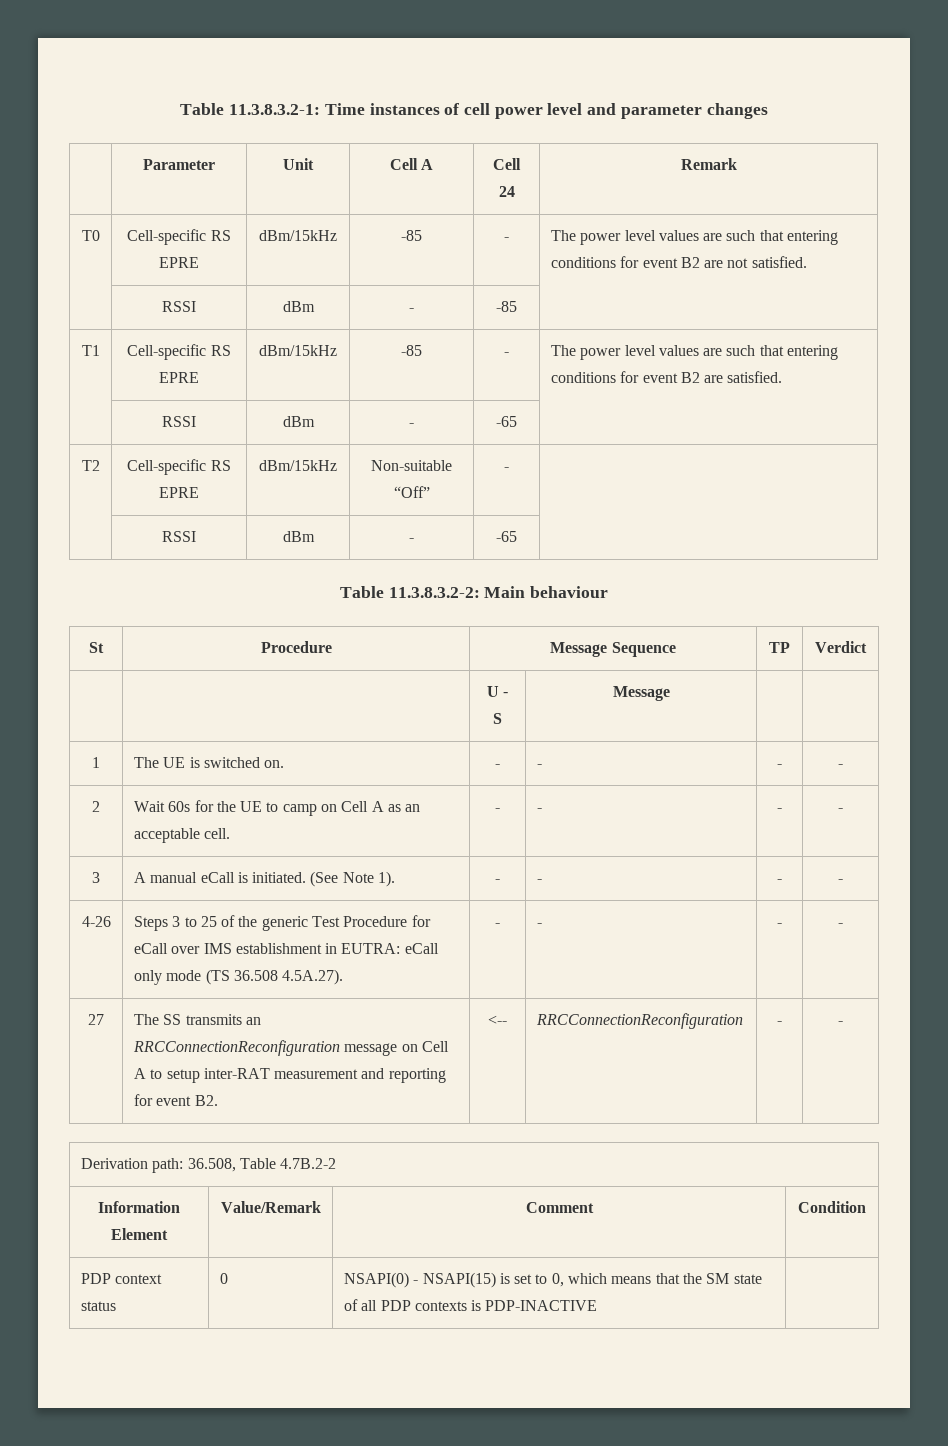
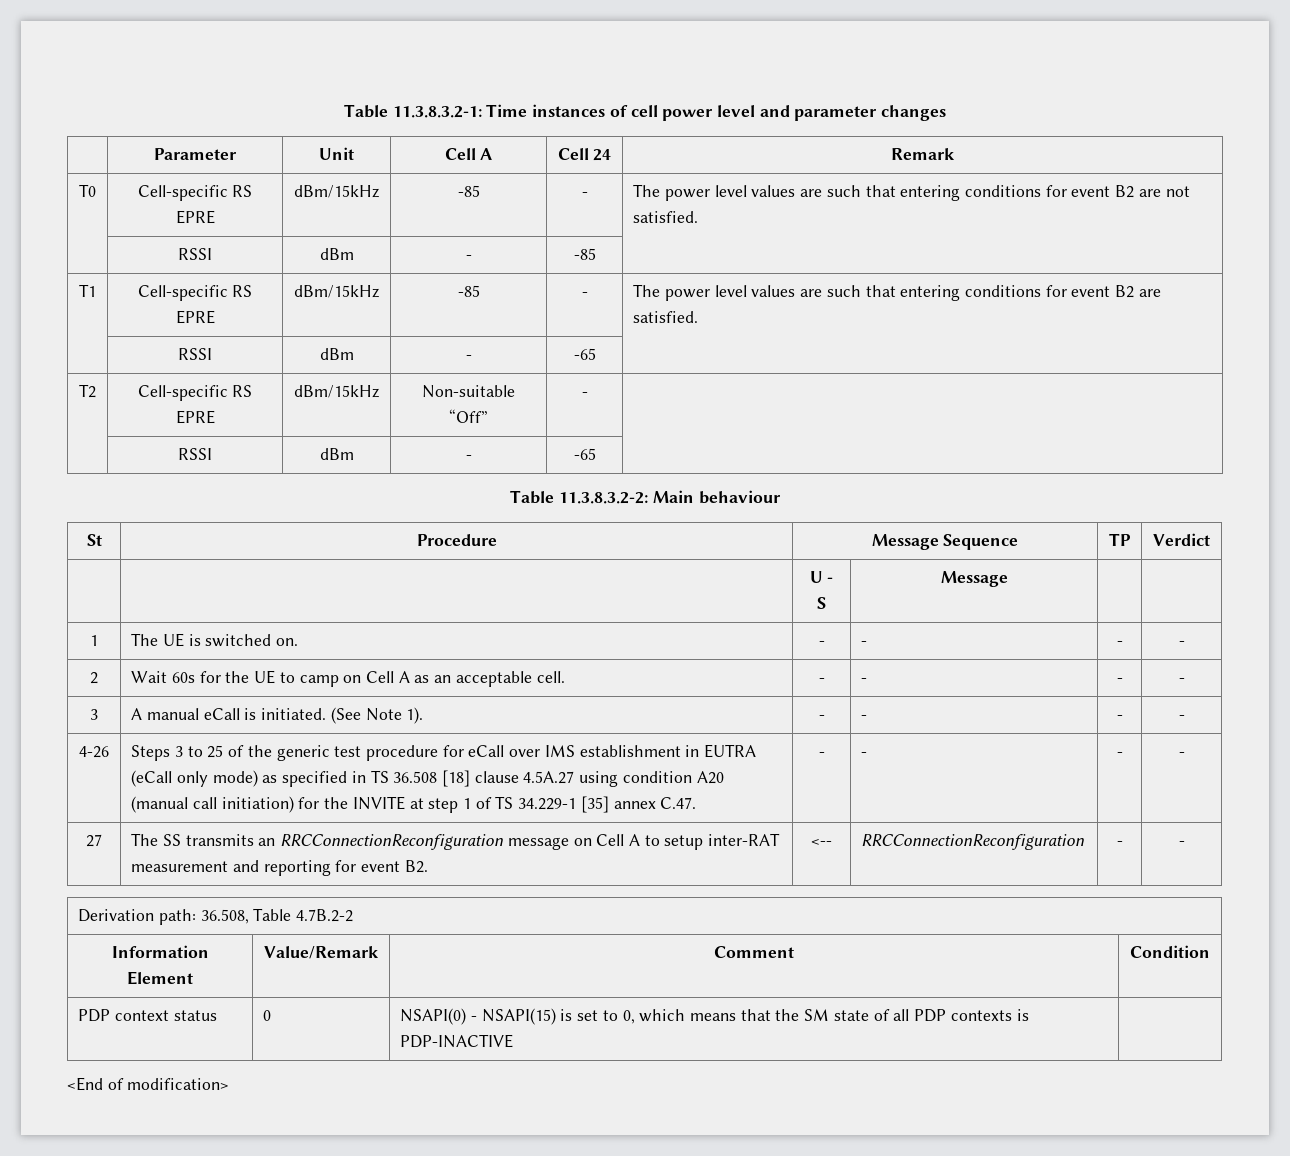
- Steps 3 to 25 of the generic Test Procedure for eCall over IMS establishment in EUTRA: eCall only mode (TS 36.508 4.5A.27).
+ Steps 3 to 25 of the generic test procedure for eCall over IMS establishment in EUTRA (eCall only mode) as specified in TS 36.508 [18] clause 4.5A.27 using condition A20 (manual call initiation) for the INVITE at step 1 of TS 34.229-1 [35] annex C.47.
+ <End of modification>

